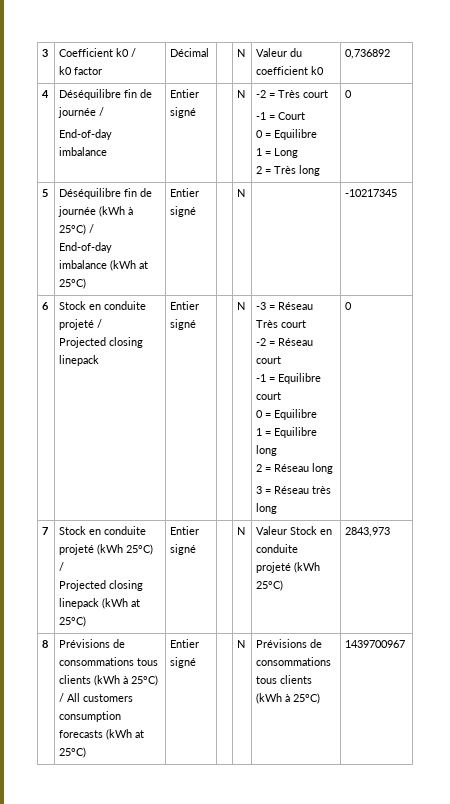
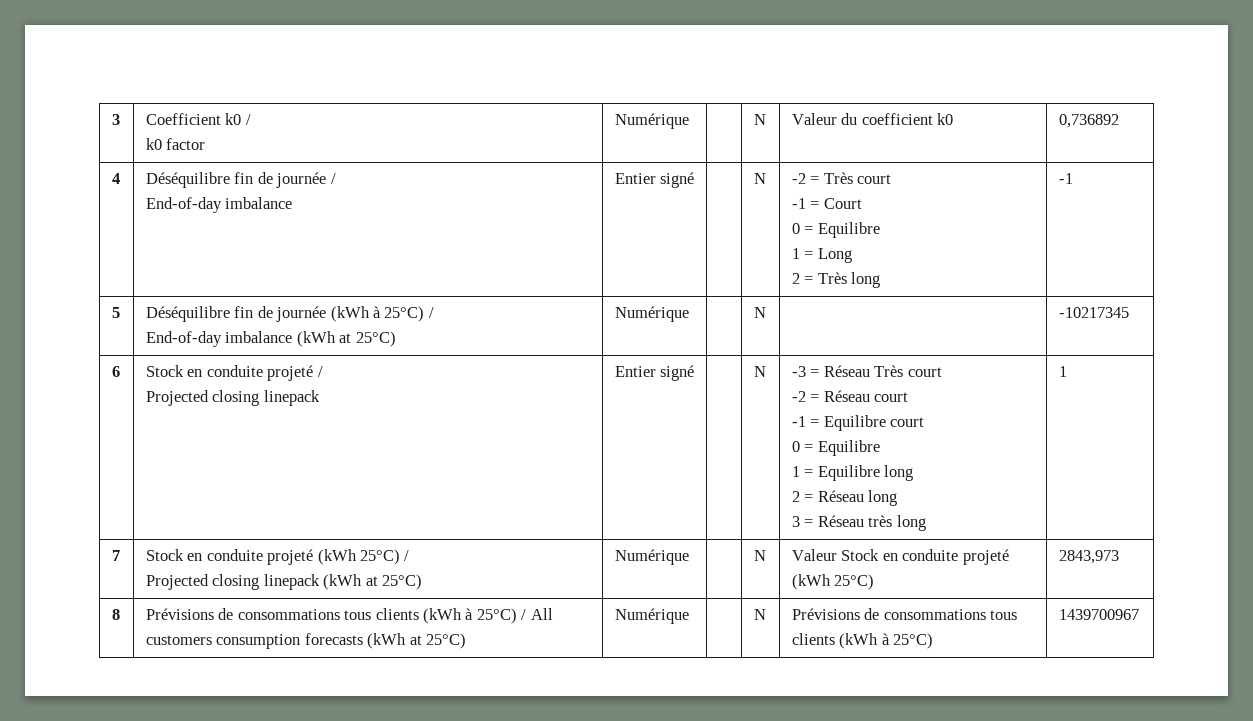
  3 | Coefficient k0 /
- k0 factor | Décimal | | N | Valeur du coefficient k0 | 0,736892
+ k0 factor | Numérique | | N | Valeur du coefficient k0 | 0,736892
  4 | Déséquilibre fin de journée /
  End-of-day imbalance | Entier signé | | N | -2 = Très court
  -1 = Court
  0 = Equilibre
  1 = Long
- 2 = Très long | 0
+ 2 = Très long | -1
  5 | Déséquilibre fin de journée (kWh à 25°C) /
- End-of-day imbalance (kWh at 25°C) | Entier signé | | N | | -10217345
+ End-of-day imbalance (kWh at 25°C) | Numérique | | N | | -10217345
- 3 = Réseau très long | 0
+ 3 = Réseau très long | 1
  7 | Stock en conduite projeté (kWh 25°C) /
- Projected closing linepack (kWh at 25°C) | Entier signé | | N | Valeur Stock en conduite projeté (kWh 25°C) | 2843,973
+ Projected closing linepack (kWh at 25°C) | Numérique | | N | Valeur Stock en conduite projeté (kWh 25°C) | 2843,973
- 8 | Prévisions de consommations tous clients (kWh à 25°C) / All customers consumption forecasts (kWh at 25°C) | Entier signé | | N | Prévisions de consommations tous clients (kWh à 25°C) | 1439700967
+ 8 | Prévisions de consommations tous clients (kWh à 25°C) / All customers consumption forecasts (kWh at 25°C) | Numérique | | N | Prévisions de consommations tous clients (kWh à 25°C) | 1439700967

